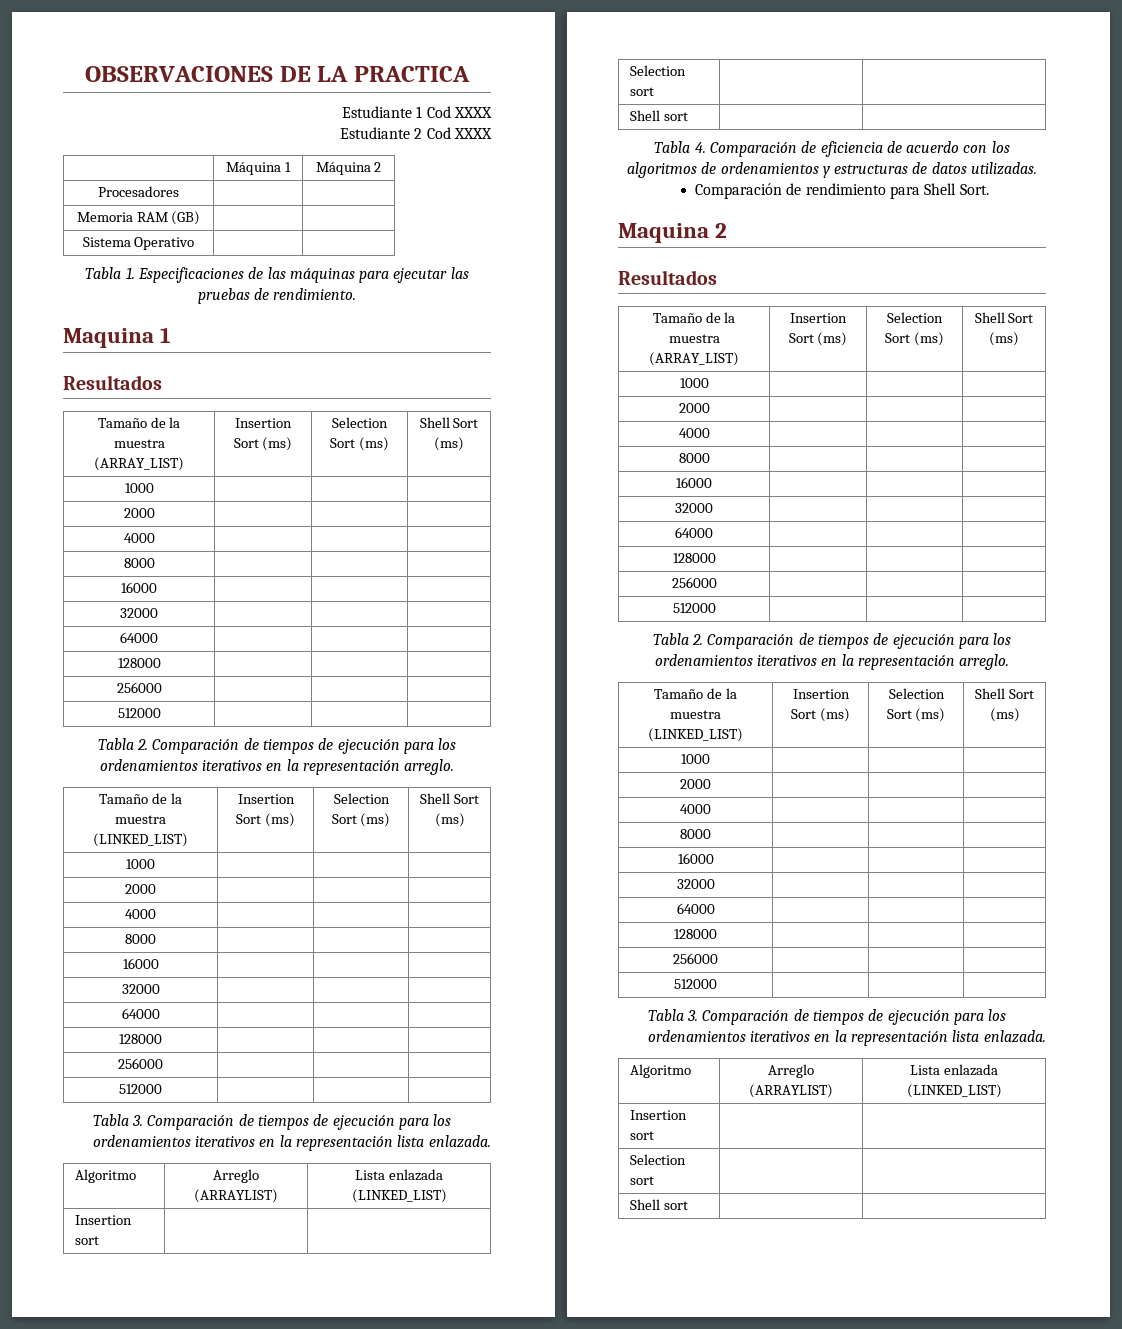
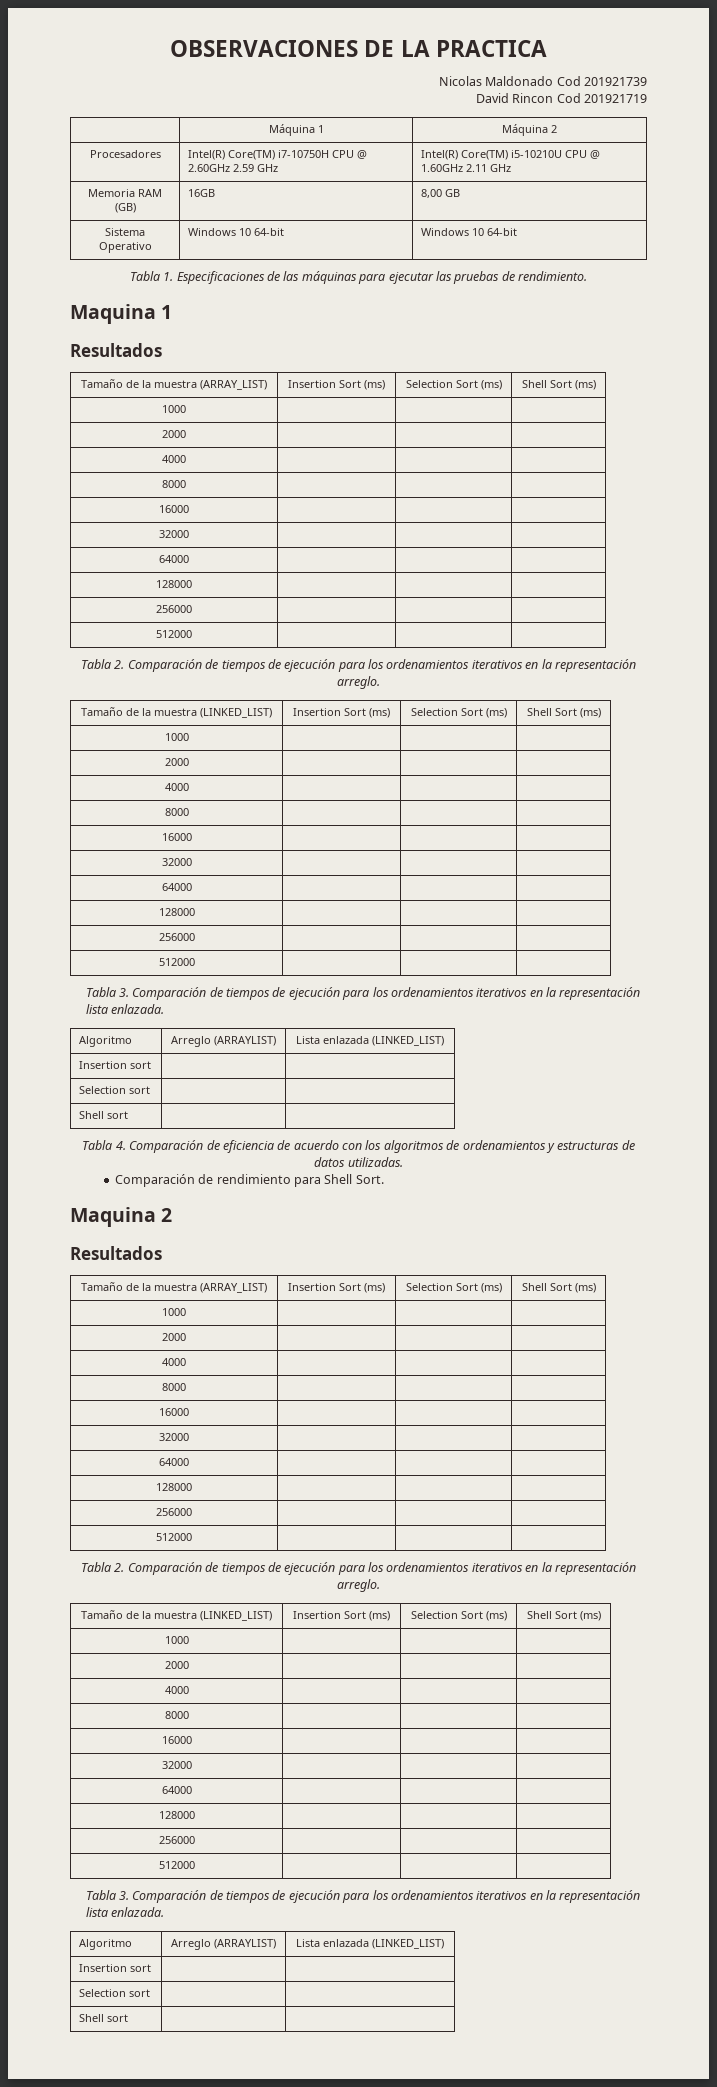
- Estudiante 1 Cod XXXX
- Estudiante 2 Cod XXXX
+ Nicolas Maldonado Cod 201921739
+ David Rincon Cod 201921719
- Procesadores | |
+ Procesadores | Intel(R) Core(TM) i7-10750H CPU @ 2.60GHz 2.59 GHz | Intel(R) Core(TM) i5-10210U CPU @ 1.60GHz 2.11 GHz
- Memoria RAM (GB) | |
+ Memoria RAM (GB) | 16GB | 8,00 GB
- Sistema Operativo | |
+ Sistema Operativo | Windows 10 64-bit | Windows 10 64-bit

